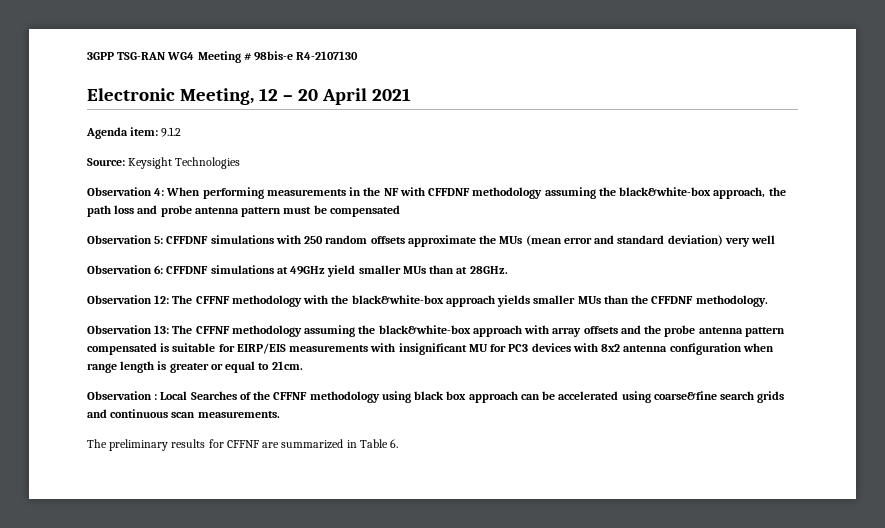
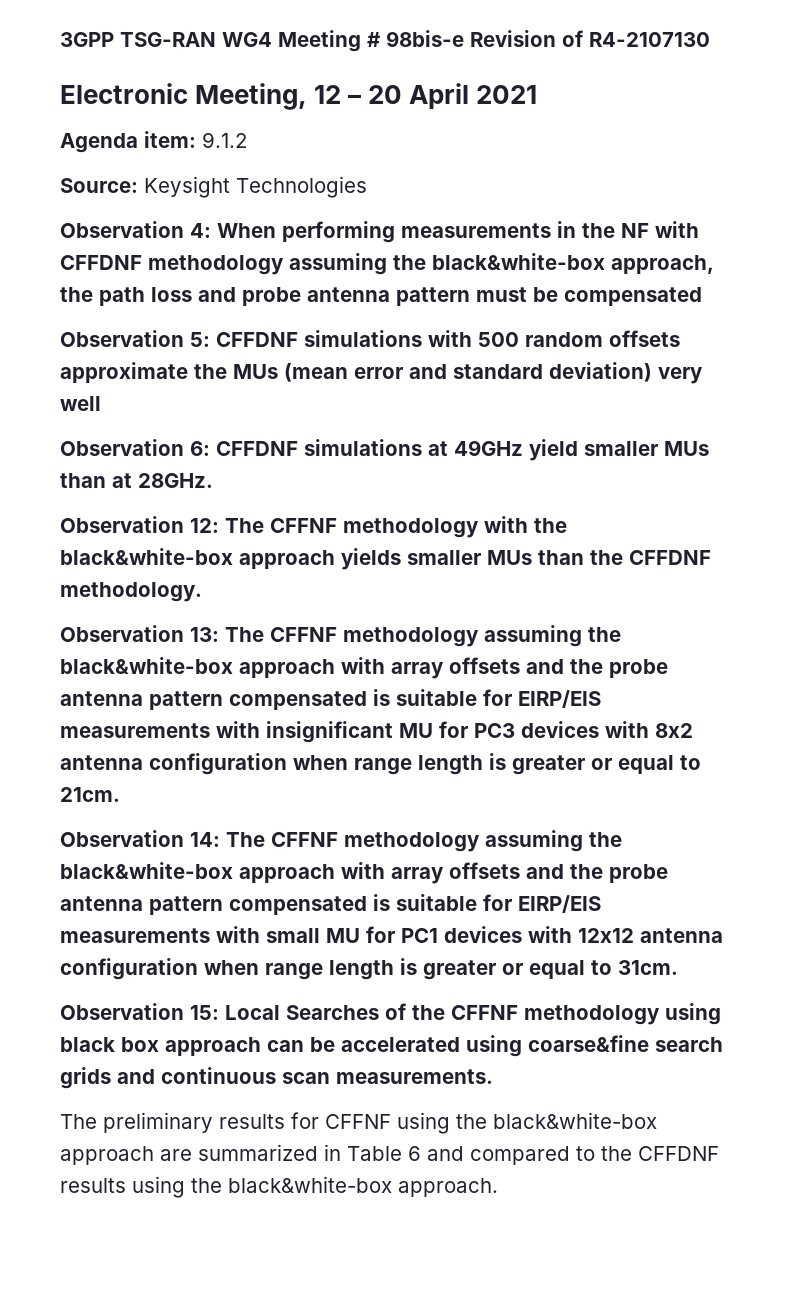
- 3GPP TSG-RAN WG4 Meeting # 98bis-e R4-2107130
+ 3GPP TSG-RAN WG4 Meeting # 98bis-e Revision of R4-2107130
- Observation 5: CFFDNF simulations with 250 random offsets approximate the MUs (mean error and standard deviation) very well
+ Observation 5: CFFDNF simulations with 500 random offsets approximate the MUs (mean error and standard deviation) very well
- Observation : Local Searches of the CFFNF methodology using black box approach can be accelerated using coarse&fine search grids and continuous scan measurements.
+ Observation 14: The CFFNF methodology assuming the black&white-box approach with array offsets and the probe antenna pattern compensated is suitable for EIRP/EIS measurements with small MU for PC1 devices with 12x12 antenna configuration when range length is greater or equal to 31cm.
+ Observation 15: Local Searches of the CFFNF methodology using black box approach can be accelerated using coarse&fine search grids and continuous scan measurements.
- The preliminary results for CFFNF are summarized in Table 6.
+ The preliminary results for CFFNF using the black&white-box approach are summarized in Table 6 and compared to the CFFDNF results using the black&white-box approach.

